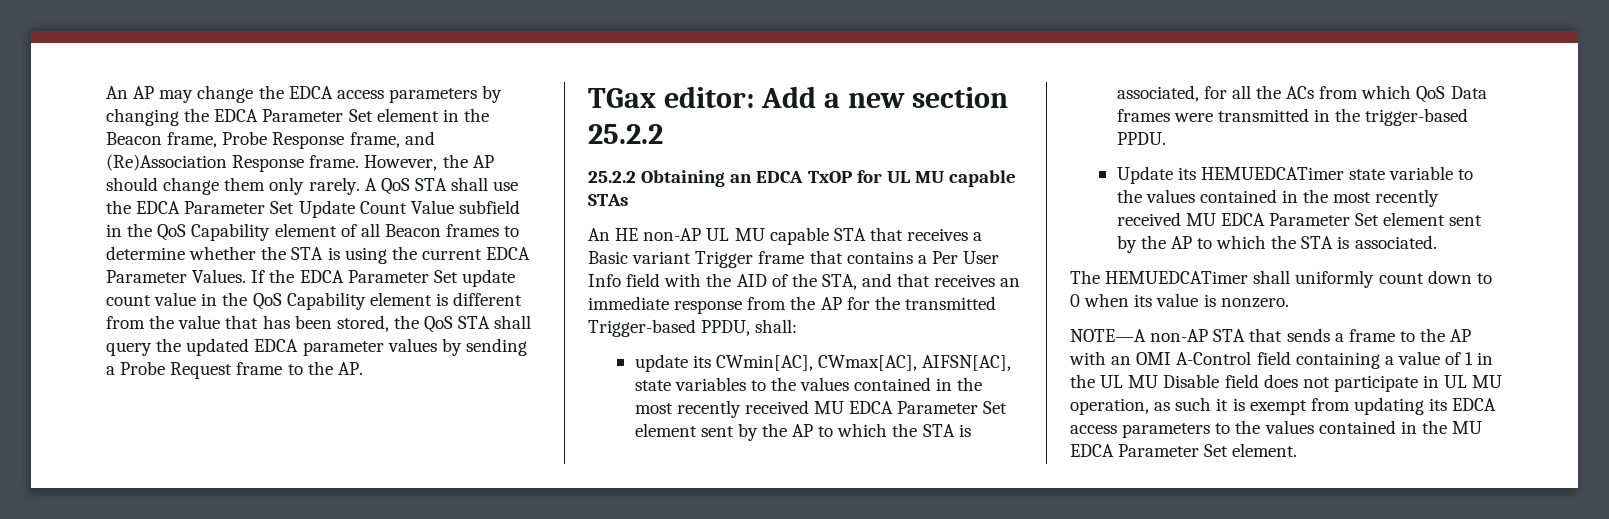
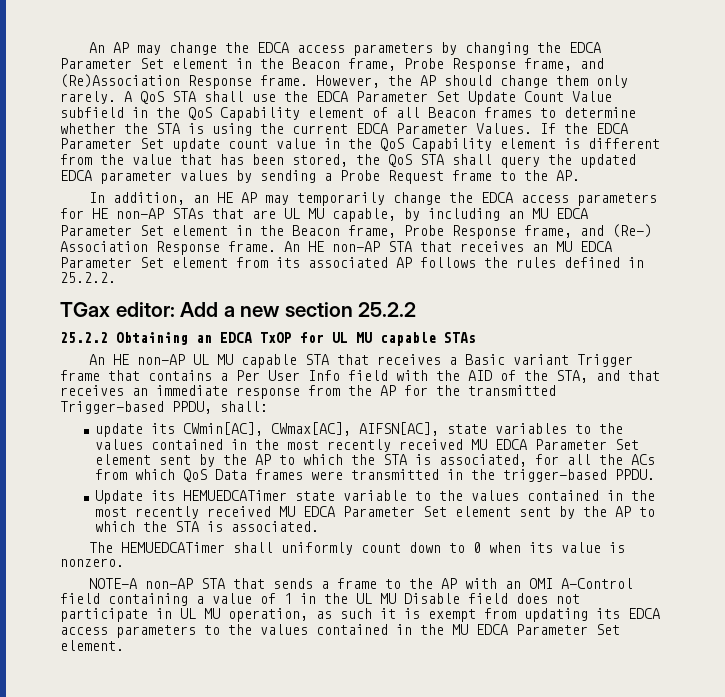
+ In addition, an HE AP may temporarily change the EDCA access parameters for HE non-AP STAs that are UL MU capable, by including an MU EDCA Parameter Set element in the Beacon frame, Probe Response frame, and (Re-) Association Response frame. An HE non-AP STA that receives an MU EDCA Parameter Set element from its associated AP follows the rules defined in 25.2.2.

